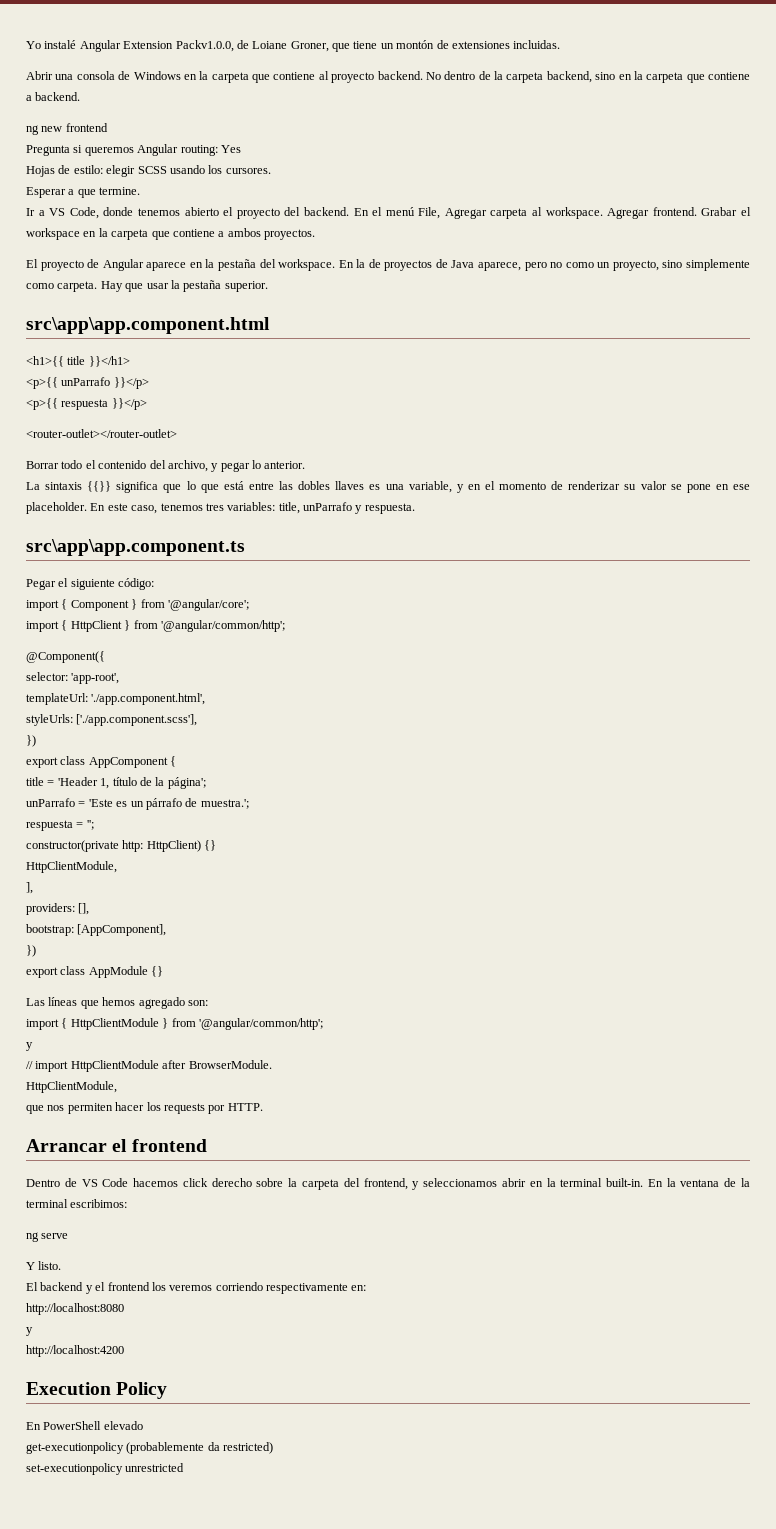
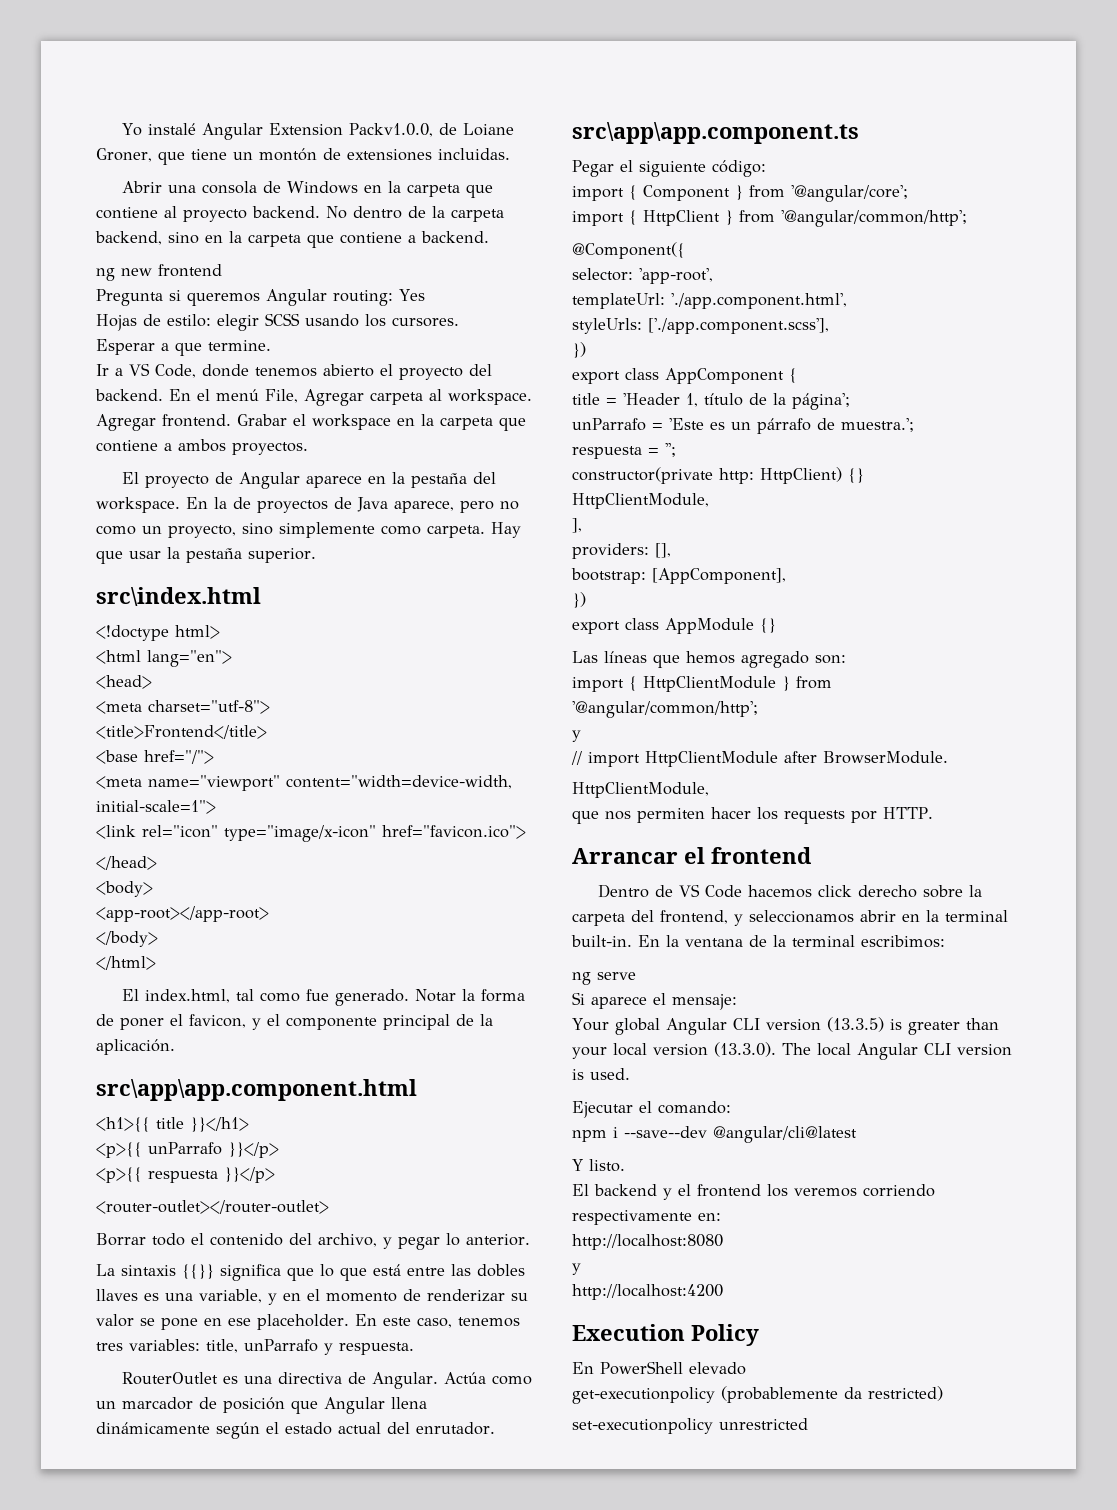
+ src\index.html
+ <!doctype html>
+ <html lang="en">
+ <head>
+ <meta charset="utf-8">
+ <title>Frontend</title>
+ <base href="/">
+ <meta name="viewport" content="width=device-width, initial-scale=1">
+ <link rel="icon" type="image/x-icon" href="favicon.ico">
+ </head>
+ <body>
+ <app-root></app-root>
+ </body>
+ </html>
+ El index.html, tal como fue generado. Notar la forma de poner el favicon, y el componente principal de la aplicación.
+ RouterOutlet es una directiva de Angular. Actúa como un marcador de posición que Angular llena dinámicamente según el estado actual del enrutador.
+ Si aparece el mensaje:
+ Your global Angular CLI version (13.3.5) is greater than your local version (13.3.0). The local Angular CLI version is used.
+ Ejecutar el comando:
+ npm i --save--dev @angular/cli@latest

